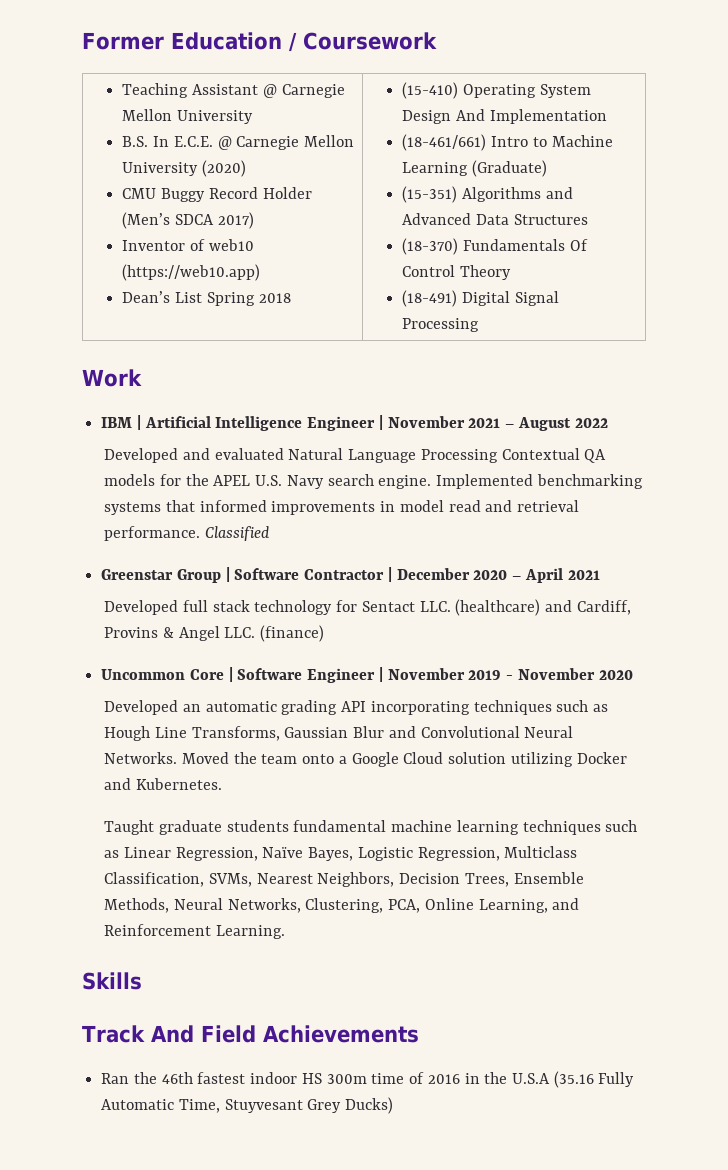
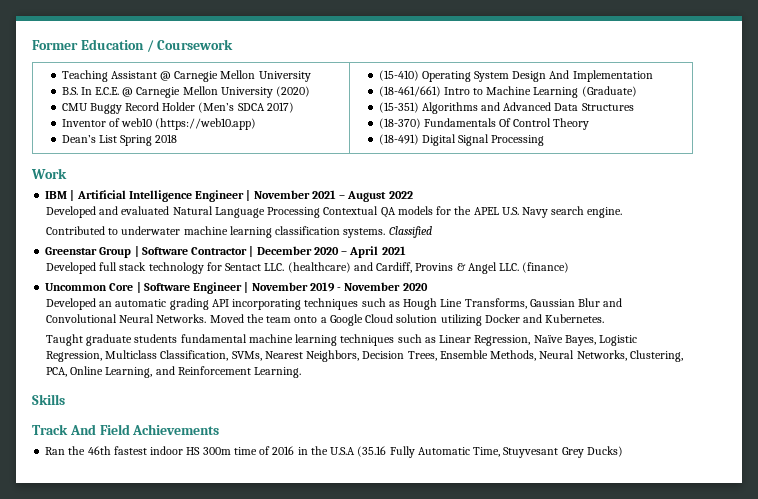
- Developed and evaluated Natural Language Processing Contextual QA models for the APEL U.S. Navy search engine. Implemented benchmarking systems that informed improvements in model read and retrieval performance.
+ Developed and evaluated Natural Language Processing Contextual QA models for the APEL U.S. Navy search engine.
+ Contributed to underwater machine learning classification systems.

